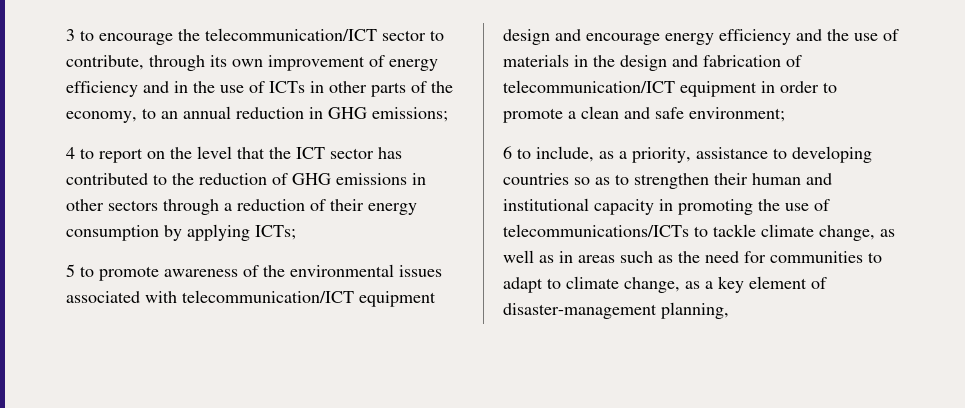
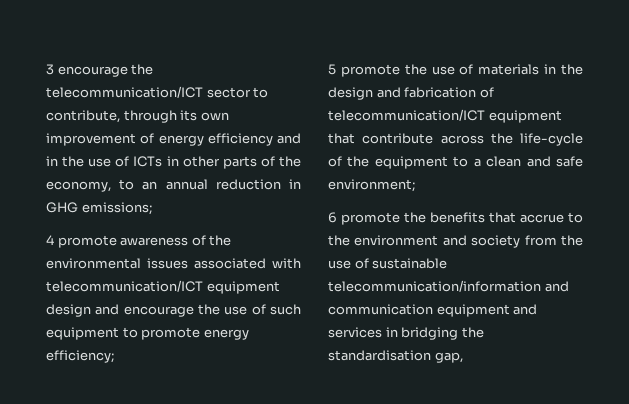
- 3 to encourage the telecommunication/ICT sector to contribute, through its own improvement of energy efficiency and in the use of ICTs in other parts of the economy, to an annual reduction in GHG emissions;
+ 3 encourage the telecommunication/ICT sector to contribute, through its own improvement of energy efficiency and in the use of ICTs in other parts of the economy, to an annual reduction in GHG emissions;
- 4 to report on the level that the ICT sector has contributed to the reduction of GHG emissions in other sectors through a reduction of their energy consumption by applying ICTs;
- 5 to promote awareness of the environmental issues associated with telecommunication/ICT equipment design and encourage energy efficiency and the use of materials in the design and fabrication of telecommunication/ICT equipment in order to promote a clean and safe environment;
+ 4 promote awareness of the environmental issues associated with telecommunication/ICT equipment design and encourage the use of such equipment to promote energy efficiency;
+ 5 promote the use of materials in the design and fabrication of telecommunication/ICT equipment that contribute across the life-cycle of the equipment to a clean and safe environment;
- 6 to include, as a priority, assistance to developing countries so as to strengthen their human and institutional capacity in promoting the use of telecommunications/ICTs to tackle climate change, as well as in areas such as the need for communities to adapt to climate change, as a key element of disaster-management planning,
+ 6 promote the benefits that accrue to the environment and society from the use of sustainable telecommunication/information and communication equipment and services in bridging the standardisation gap,

